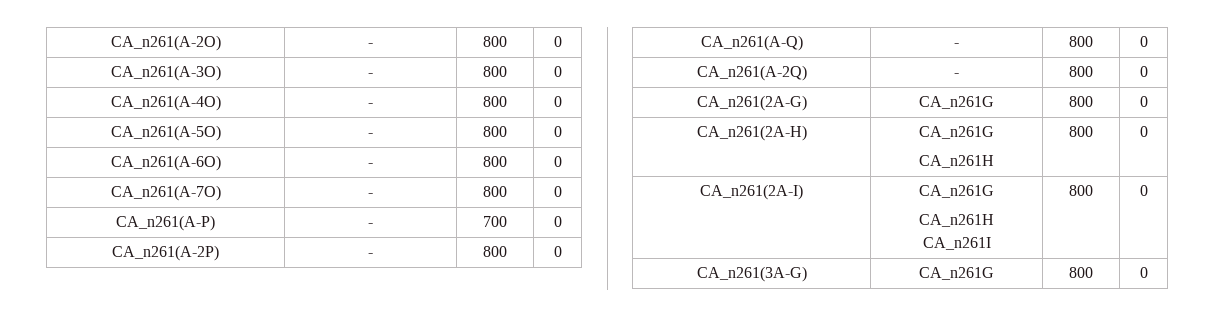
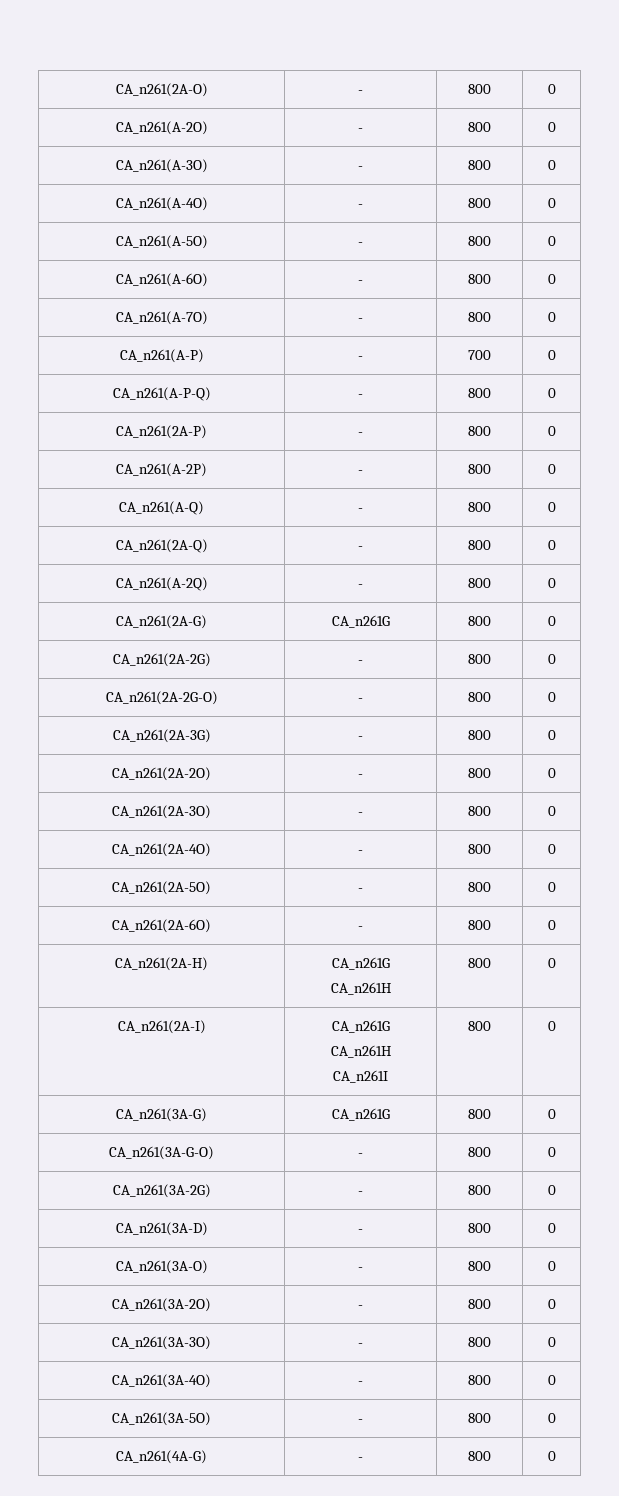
+ CA_n261(2A-O) | - | 800 | 0
+ CA_n261(A-P-Q) | - | 800 | 0
+ CA_n261(2A-P) | - | 800 | 0
+ CA_n261(2A-Q) | - | 800 | 0
+ CA_n261(2A-2G) | - | 800 | 0
+ CA_n261(2A-2G-O) | - | 800 | 0
+ CA_n261(2A-3G) | - | 800 | 0
+ CA_n261(2A-2O) | - | 800 | 0
+ CA_n261(2A-3O) | - | 800 | 0
+ CA_n261(2A-4O) | - | 800 | 0
+ CA_n261(2A-5O) | - | 800 | 0
+ CA_n261(2A-6O) | - | 800 | 0
+ CA_n261(3A-G-O) | - | 800 | 0
+ CA_n261(3A-2G) | - | 800 | 0
+ CA_n261(3A-D) | - | 800 | 0
+ CA_n261(3A-O) | - | 800 | 0
+ CA_n261(3A-2O) | - | 800 | 0
+ CA_n261(3A-3O) | - | 800 | 0
+ CA_n261(3A-4O) | - | 800 | 0
+ CA_n261(3A-5O) | - | 800 | 0
+ CA_n261(4A-G) | - | 800 | 0

